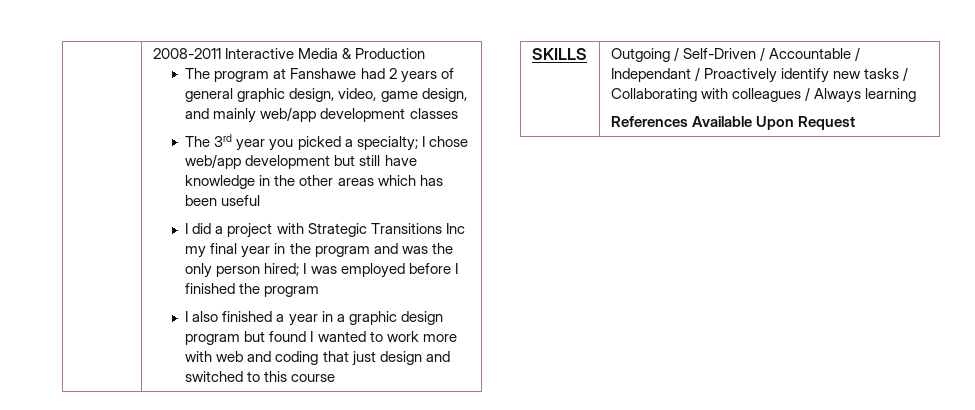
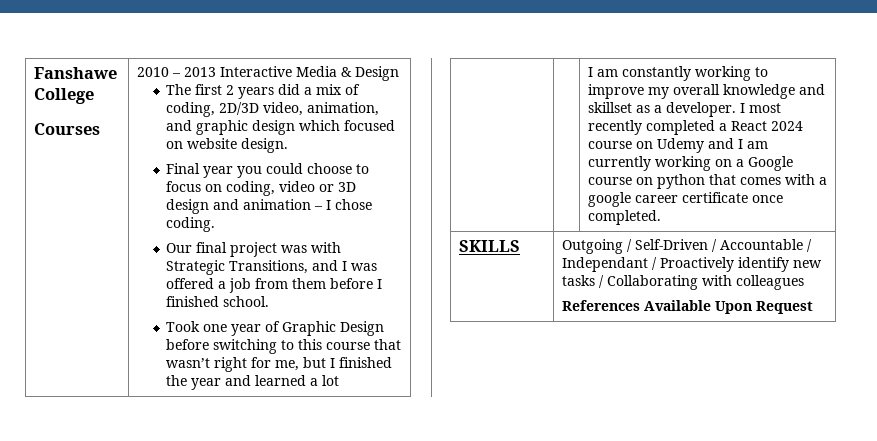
- 2008-2011 Interactive Media & Production
- The program at Fanshawe had 2 years of general graphic design, video, game design, and mainly web/app development classes
- The 3rd year you picked a specialty; I chose web/app development but still have knowledge in the other areas which has been useful
- I did a project with Strategic Transitions Inc my final year in the program and was the only person hired; I was employed before I finished the program
- I also finished a year in a graphic design program but found I wanted to work more with web and coding that just design and switched to this course
+ Fanshawe College
+ Courses | 2010 – 2013 Interactive Media & Design
+ The first 2 years did a mix of coding, 2D/3D video, animation, and graphic design which focused on website design.
+ Final year you could choose to focus on coding, video or 3D design and animation – I chose coding.
+ Our final project was with Strategic Transitions, and I was offered a job from them before I finished school.
+ Took one year of Graphic Design before switching to this course that wasn’t right for me, but I finished the year and learned a lot
+ | | I am constantly working to improve my overall knowledge and skillset as a developer. I most recently completed a React 2024 course on Udemy and I am currently working on a Google course on python that comes with a google career certificate once completed.
- SKILLS | Outgoing / Self-Driven / Accountable / Independant / Proactively identify new tasks / Collaborating with colleagues / Always learning
+ SKILLS | Outgoing / Self-Driven / Accountable / Independant / Proactively identify new tasks / Collaborating with colleagues

